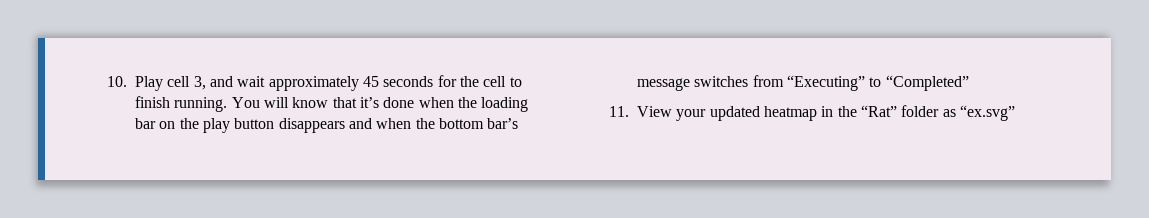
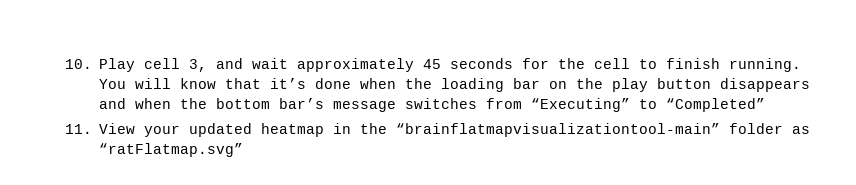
- 11. View your updated heatmap in the “Rat” folder as “ex.svg”
+ 11. View your updated heatmap in the “brainflatmapvisualizationtool-main” folder as “ratFlatmap.svg”

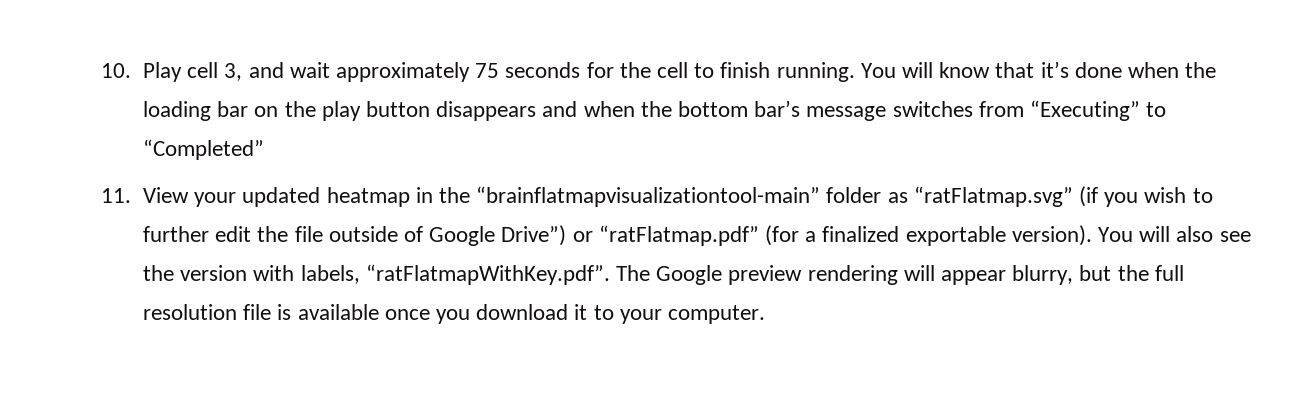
- 10. Play cell 3, and wait approximately 45 seconds for the cell to finish running.
+ 10. Play cell 3, and wait approximately 75 seconds for the cell to finish running.
- 11. View your updated heatmap in the “brainflatmapvisualizationtool-main” folder as “ratFlatmap.svg”
+ 11. View your updated heatmap in the “brainflatmapvisualizationtool-main” folder as “ratFlatmap.svg” (if you wish to further edit the file outside of Google Drive”) or “ratFlatmap.pdf” (for a finalized exportable version). You will also see the version with labels, “ratFlatmapWithKey.pdf”. The Google preview rendering will appear blurry, but the full resolution file is available once you download it to your computer.

